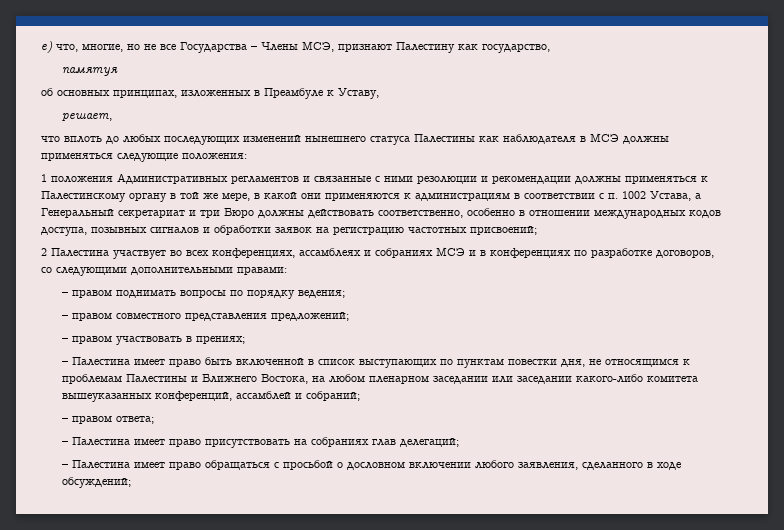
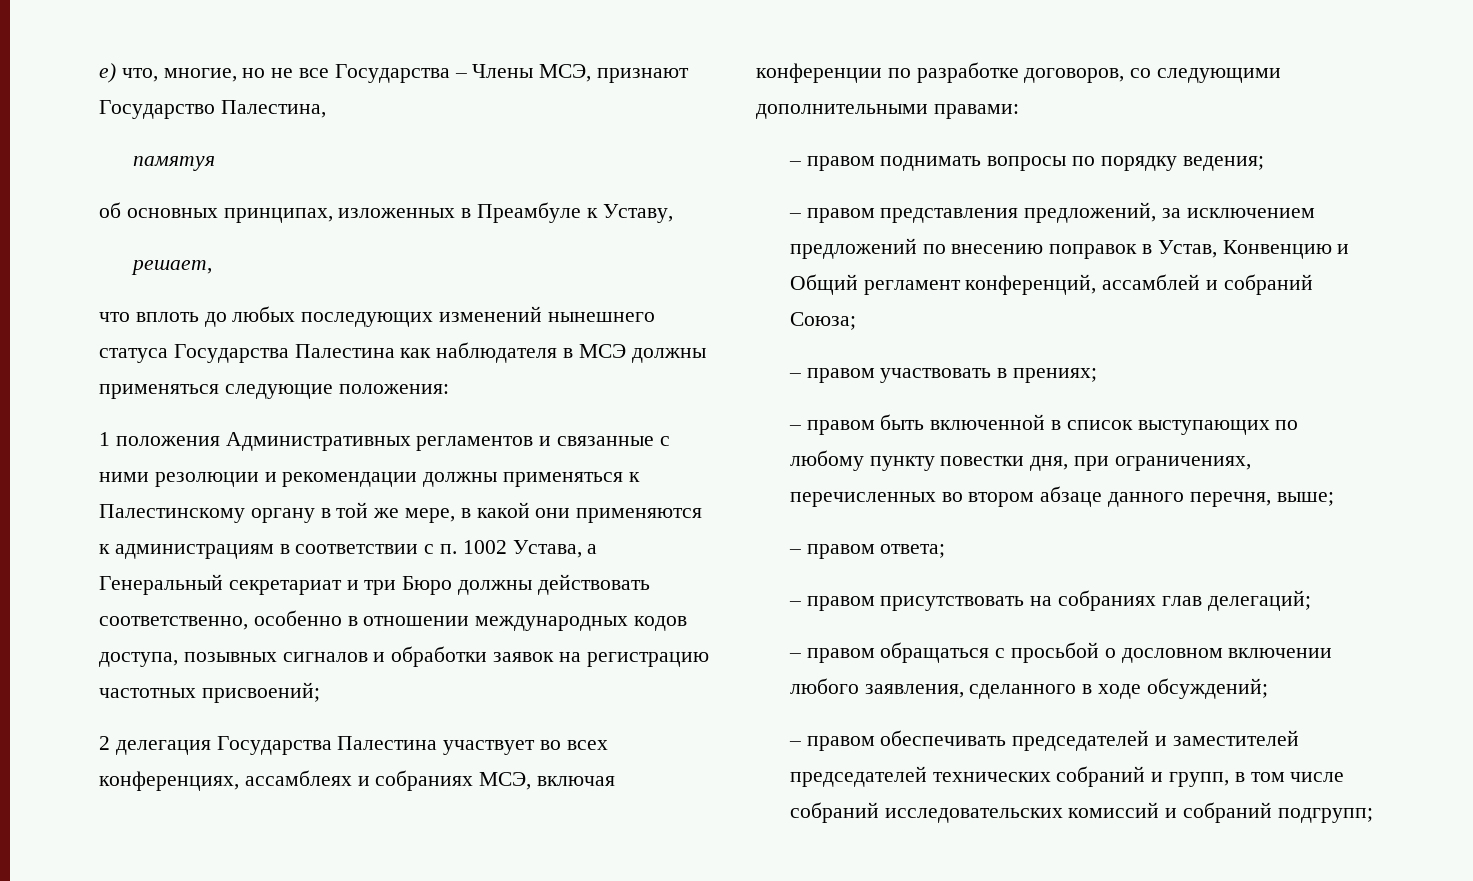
- е) что, многие, но не все Государства – Члены МСЭ, признают Палестину как государство,
+ е) что, многие, но не все Государства – Члены МСЭ, признают Государство Палестина,
- что вплоть до любых последующих изменений нынешнего статуса Палестины как наблюдателя в МСЭ должны применяться следующие положения:
+ что вплоть до любых последующих изменений нынешнего статуса Государства Палестина как наблюдателя в МСЭ должны применяться следующие положения:
- 2 Палестина участвует во всех конференциях, ассамблеях и собраниях МСЭ и в конференциях по разработке договоров, со следующими дополнительными правами:
+ 2 делегация Государства Палестина участвует во всех конференциях, ассамблеях и собраниях МСЭ, включая конференции по разработке договоров, со следующими дополнительными правами:
- – правом совместного представления предложений;
+ – правом представления предложений, за исключением предложений по внесению поправок в Устав, Конвенцию и Общий регламент конференций, ассамблей и собраний Союза;
- – Палестина имеет право быть включенной в список выступающих по пунктам повестки дня, не относящимся к проблемам Палестины и Ближнего Востока, на любом пленарном заседании или заседании какого-либо комитета вышеуказанных конференций, ассамблей и собраний;
+ – правом быть включенной в список выступающих по любому пункту повестки дня, при ограничениях, перечисленных во втором абзаце данного перечня, выше;
- – Палестина имеет право присутствовать на собраниях глав делегаций;
+ – правом присутствовать на собраниях глав делегаций;
- – Палестина имеет право обращаться с просьбой о дословном включении любого заявления, сделанного в ходе обсуждений;
+ – правом обращаться с просьбой о дословном включении любого заявления, сделанного в ходе обсуждений;
+ – правом обеспечивать председателей и заместителей председателей технических собраний и групп, в том числе собраний исследовательских комиссий и собраний подгрупп;

